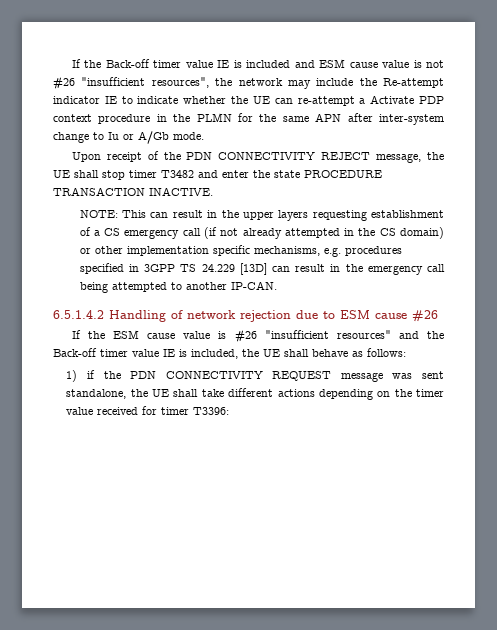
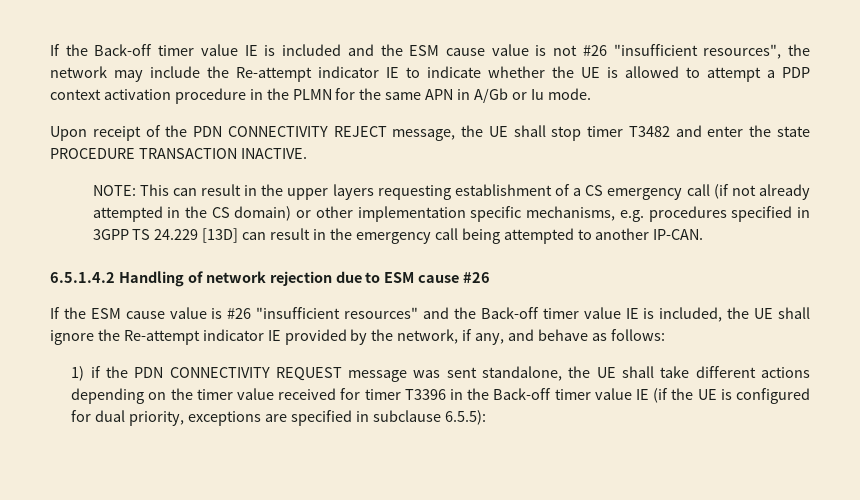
- If the Back-off timer value IE is included and ESM cause value is not #26 "insufficient resources", the network may include the Re-attempt indicator IE to indicate whether the UE can re-attempt a Activate PDP context procedure in the PLMN for the same APN after inter-system change to Iu or A/Gb mode.
+ If the Back-off timer value IE is included and the ESM cause value is not #26 "insufficient resources", the network may include the Re-attempt indicator IE to indicate whether the UE is allowed to attempt a PDP context activation procedure in the PLMN for the same APN in A/Gb or Iu mode.
- If the ESM cause value is #26 "insufficient resources" and the Back-off timer value IE is included, the UE shall behave as follows:
+ If the ESM cause value is #26 "insufficient resources" and the Back-off timer value IE is included, the UE shall ignore the Re-attempt indicator IE provided by the network, if any, and behave as follows:
- 1) if the PDN CONNECTIVITY REQUEST message was sent standalone, the UE shall take different actions depending on the timer value received for timer T3396:
+ 1) if the PDN CONNECTIVITY REQUEST message was sent standalone, the UE shall take different actions depending on the timer value received for timer T3396 in the Back-off timer value IE (if the UE is configured for dual priority, exceptions are specified in subclause 6.5.5):

